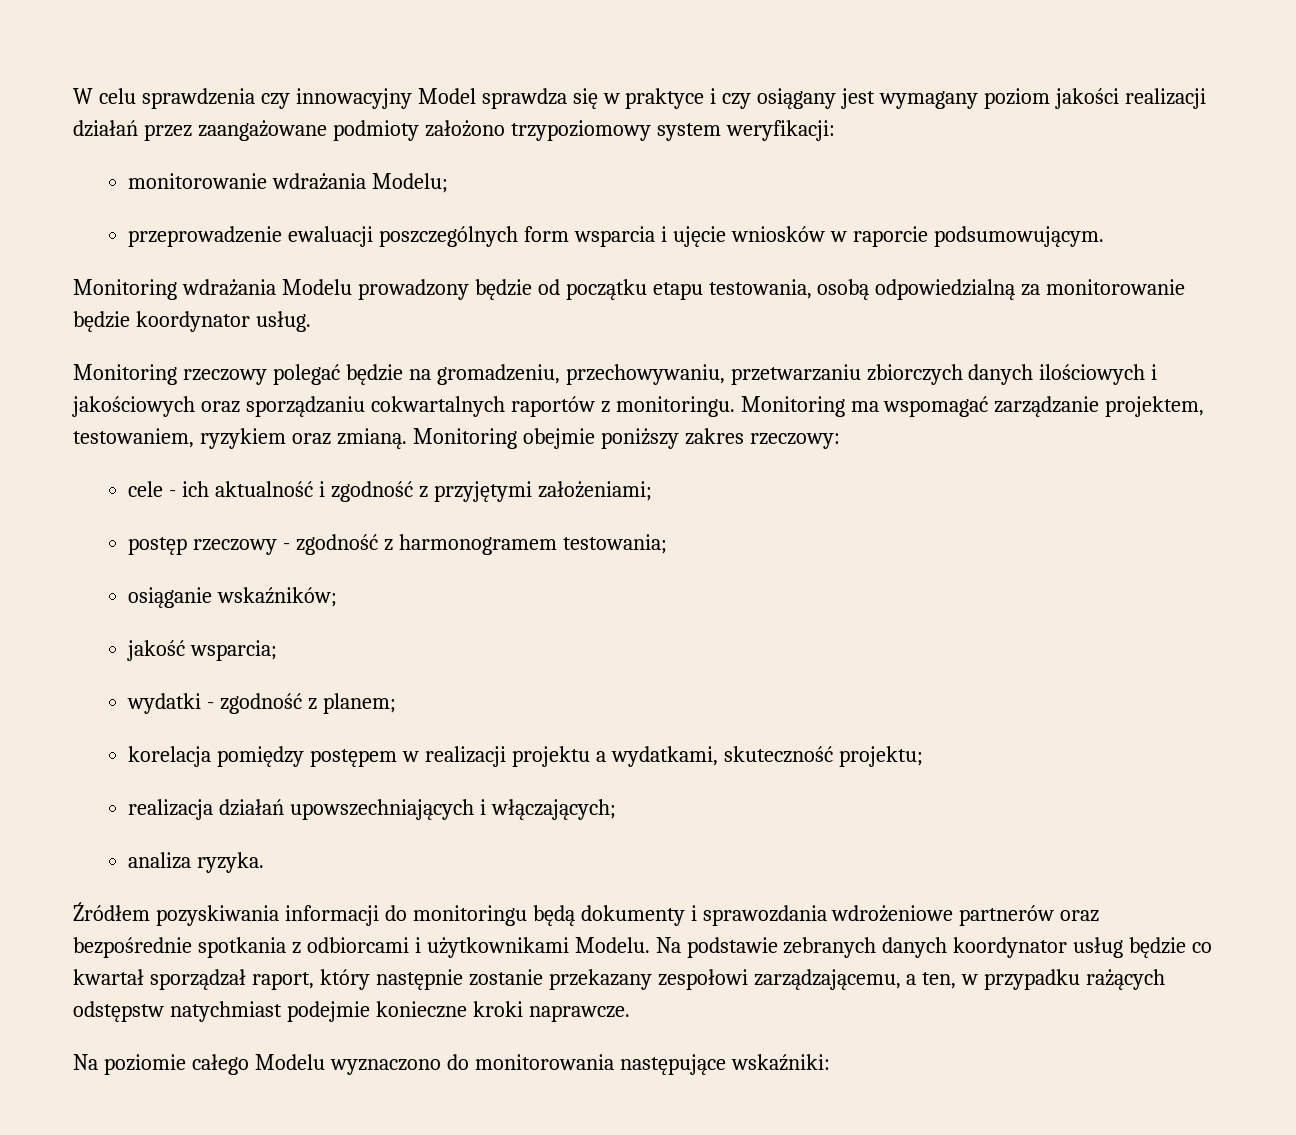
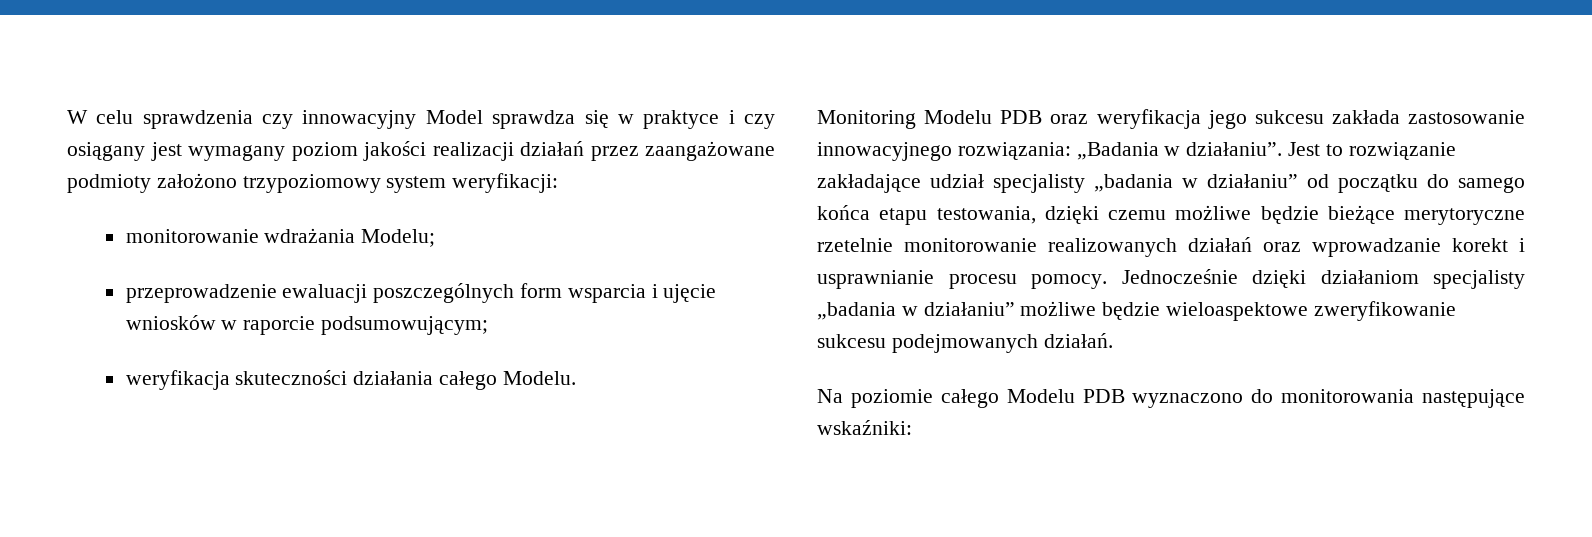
- przeprowadzenie ewaluacji poszczególnych form wsparcia i ujęcie wniosków w raporcie podsumowującym.
- Monitoring wdrażania Modelu prowadzony będzie od początku etapu testowania, osobą odpowiedzialną za monitorowanie będzie koordynator usług.
- Monitoring rzeczowy polegać będzie na gromadzeniu, przechowywaniu, przetwarzaniu zbiorczych danych ilościowych i jakościowych oraz sporządzaniu cokwartalnych raportów z monitoringu. Monitoring ma wspomagać zarządzanie projektem, testowaniem, ryzykiem oraz zmianą. Monitoring obejmie poniższy zakres rzeczowy:
- cele - ich aktualność i zgodność z przyjętymi założeniami;
- postęp rzeczowy - zgodność z harmonogramem testowania;
- osiąganie wskaźników;
- jakość wsparcia;
- wydatki - zgodność z planem;
- korelacja pomiędzy postępem w realizacji projektu a wydatkami, skuteczność projektu;
- realizacja działań upowszechniających i włączających;
- analiza ryzyka.
- Źródłem pozyskiwania informacji do monitoringu będą dokumenty i sprawozdania wdrożeniowe partnerów oraz bezpośrednie spotkania z odbiorcami i użytkownikami Modelu. Na podstawie zebranych danych koordynator usług będzie co kwartał sporządzał raport, który następnie zostanie przekazany zespołowi zarządzającemu, a ten, w przypadku rażących odstępstw natychmiast podejmie konieczne kroki naprawcze.
+ przeprowadzenie ewaluacji poszczególnych form wsparcia i ujęcie wniosków w raporcie podsumowującym;
+ weryfikacja skuteczności działania całego Modelu.
+ Monitoring Modelu PDB oraz weryfikacja jego sukcesu zakłada zastosowanie innowacyjnego rozwiązania: „Badania w działaniu”. Jest to rozwiązanie zakładające udział specjalisty „badania w działaniu” od początku do samego końca etapu testowania, dzięki czemu możliwe będzie bieżące merytoryczne rzetelnie monitorowanie realizowanych działań oraz wprowadzanie korekt i usprawnianie procesu pomocy. Jednocześnie dzięki działaniom specjalisty „badania w działaniu” możliwe będzie wieloaspektowe zweryfikowanie sukcesu podejmowanych działań.
- Na poziomie całego Modelu wyznaczono do monitorowania następujące wskaźniki:
+ Na poziomie całego Modelu PDB wyznaczono do monitorowania następujące wskaźniki:

